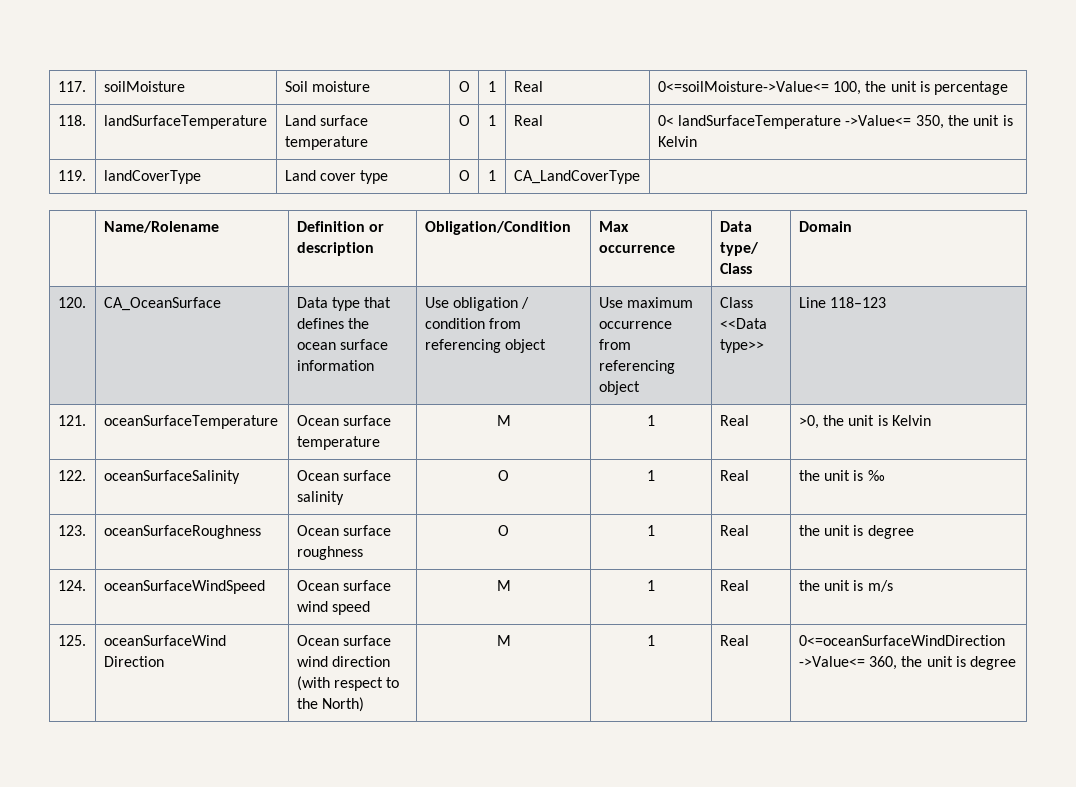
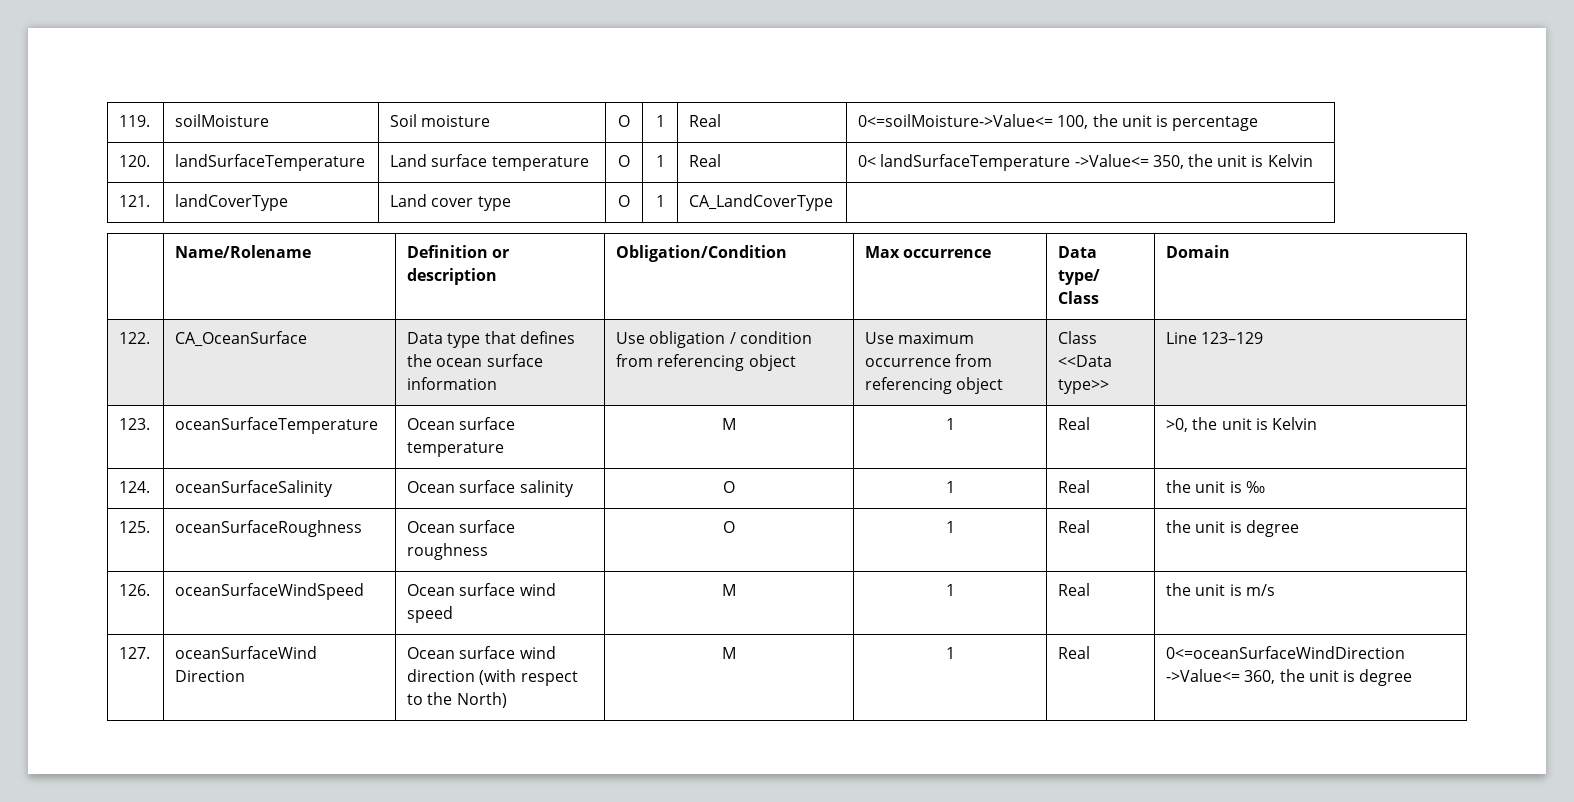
- 117. | soilMoisture | Soil moisture | O | 1 | Real | 0<=soilMoisture->Value<= 100, the unit is percentage
+ 119. | soilMoisture | Soil moisture | O | 1 | Real | 0<=soilMoisture->Value<= 100, the unit is percentage
- 118. | landSurfaceTemperature | Land surface temperature | O | 1 | Real | 0< landSurfaceTemperature ->Value<= 350, the unit is Kelvin
+ 120. | landSurfaceTemperature | Land surface temperature | O | 1 | Real | 0< landSurfaceTemperature ->Value<= 350, the unit is Kelvin
- 119. | landCoverType | Land cover type | O | 1 | CA_LandCoverType |
+ 121. | landCoverType | Land cover type | O | 1 | CA_LandCoverType |
- 120. | CA_OceanSurface | Data type that defines the ocean surface information | Use obligation / condition from referencing object | Use maximum occurrence from referencing object | Class <<Data type>> | Line 118–123
- 121. | oceanSurfaceTemperature | Ocean surface temperature | M | 1 | Real | >0, the unit is Kelvin
+ 122. | CA_OceanSurface | Data type that defines the ocean surface information | Use obligation / condition from referencing object | Use maximum occurrence from referencing object | Class <<Data type>> | Line 123–129
+ 123. | oceanSurfaceTemperature | Ocean surface temperature | M | 1 | Real | >0, the unit is Kelvin
- 122. | oceanSurfaceSalinity | Ocean surface salinity | O | 1 | Real | the unit is ‰
+ 124. | oceanSurfaceSalinity | Ocean surface salinity | O | 1 | Real | the unit is ‰
- 123. | oceanSurfaceRoughness | Ocean surface roughness | O | 1 | Real | the unit is degree
+ 125. | oceanSurfaceRoughness | Ocean surface roughness | O | 1 | Real | the unit is degree
- 124. | oceanSurfaceWindSpeed | Ocean surface wind speed | M | 1 | Real | the unit is m/s
+ 126. | oceanSurfaceWindSpeed | Ocean surface wind speed | M | 1 | Real | the unit is m/s
- 125. | oceanSurfaceWind Direction | Ocean surface wind direction (with respect to the North) | M | 1 | Real | 0<=oceanSurfaceWindDirection ->Value<= 360, the unit is degree
+ 127. | oceanSurfaceWind Direction | Ocean surface wind direction (with respect to the North) | M | 1 | Real | 0<=oceanSurfaceWindDirection ->Value<= 360, the unit is degree

